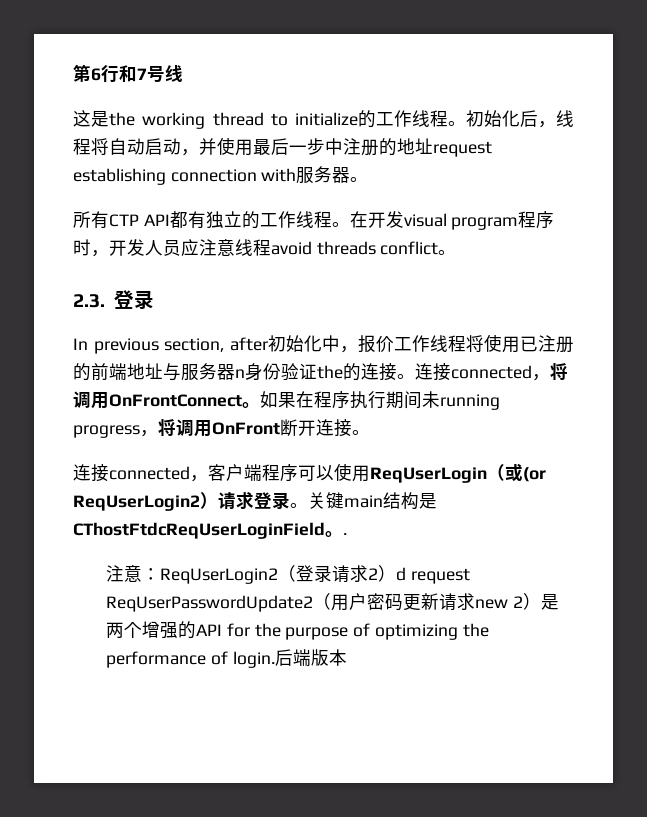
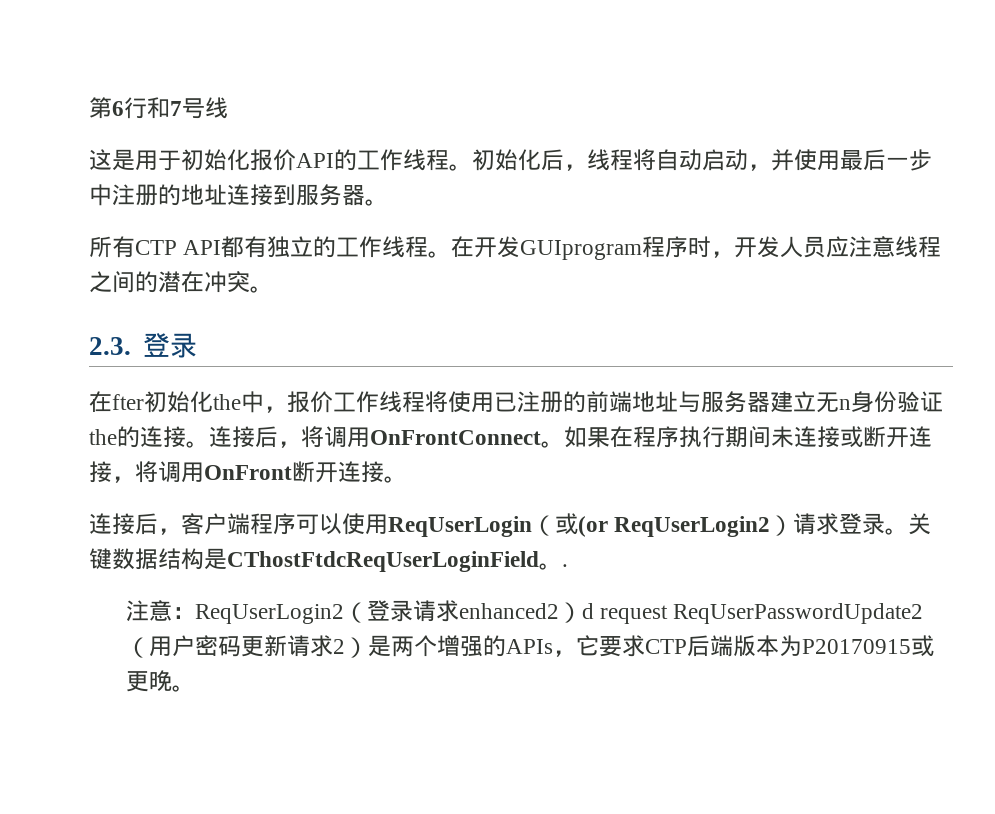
- 这是the working thread to initialize的工作线程。
+ 这是用于初始化报价API的工作线程。
- 初始化后，线程将自动启动，并使用最后一步中注册的地址request establishing connection with服务器。
+ 初始化后，线程将自动启动，并使用最后一步中注册的地址连接到服务器。
- 在开发visual program程序时，开发人员应注意线程avoid threads conflict。
+ 在开发GUIprogram程序时，开发人员应注意线程之间的潜在冲突。
- In previous section, after初始化中，报价工作线程将使用已注册的前端地址与服务器n身份验证the的连接。
+ 在fter初始化the中，报价工作线程将使用已注册的前端地址与服务器建立无n身份验证the的连接。
- 连接connected，将调用OnFrontConnect。
+ 连接后，将调用OnFrontConnect。
- 如果在程序执行期间未running progress，将调用OnFront断开连接。
+ 如果在程序执行期间未连接或断开连接，将调用OnFront断开连接。
- 连接connected，客户端程序可以使用ReqUserLogin（或(or ReqUserLogin2）请求登录。
+ 连接后，客户端程序可以使用ReqUserLogin（或(or ReqUserLogin2）请求登录。
- 关键main结构是CThostFtdcReqUserLoginField。.
+ 关键数据结构是CThostFtdcReqUserLoginField。.
- 注意：ReqUserLogin2（登录请求2）d request ReqUserPasswordUpdate2（用户密码更新请求new 2）是两个增强的API for the purpose of optimizing the performance of login.后端版本
+ 注意：ReqUserLogin2（登录请求enhanced2）d request ReqUserPasswordUpdate2（用户密码更新请求2）是两个增强的APIs，它要求CTP后端版本为P20170915或更晚。

